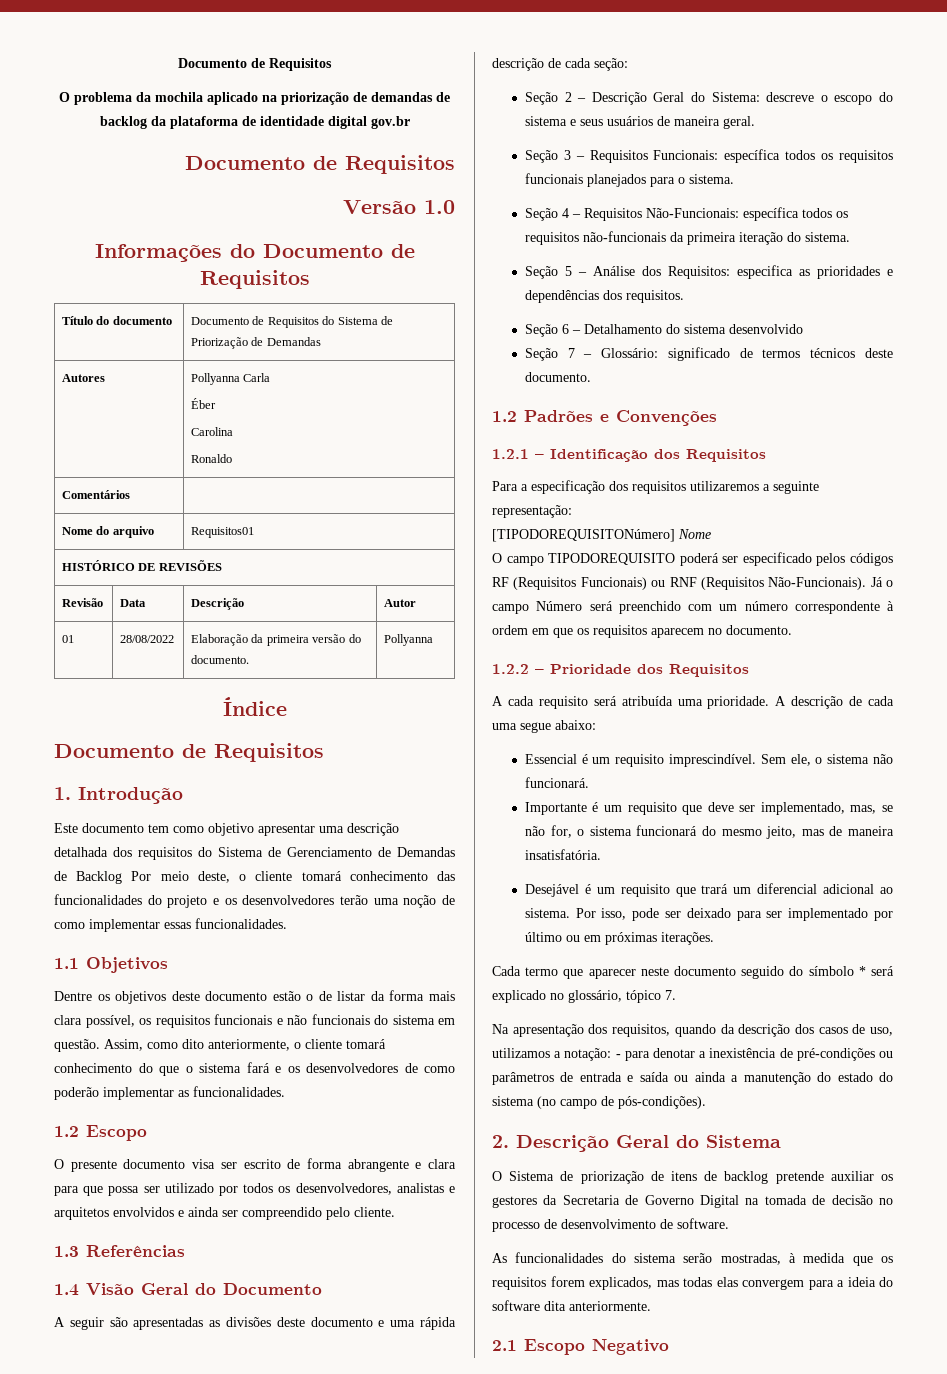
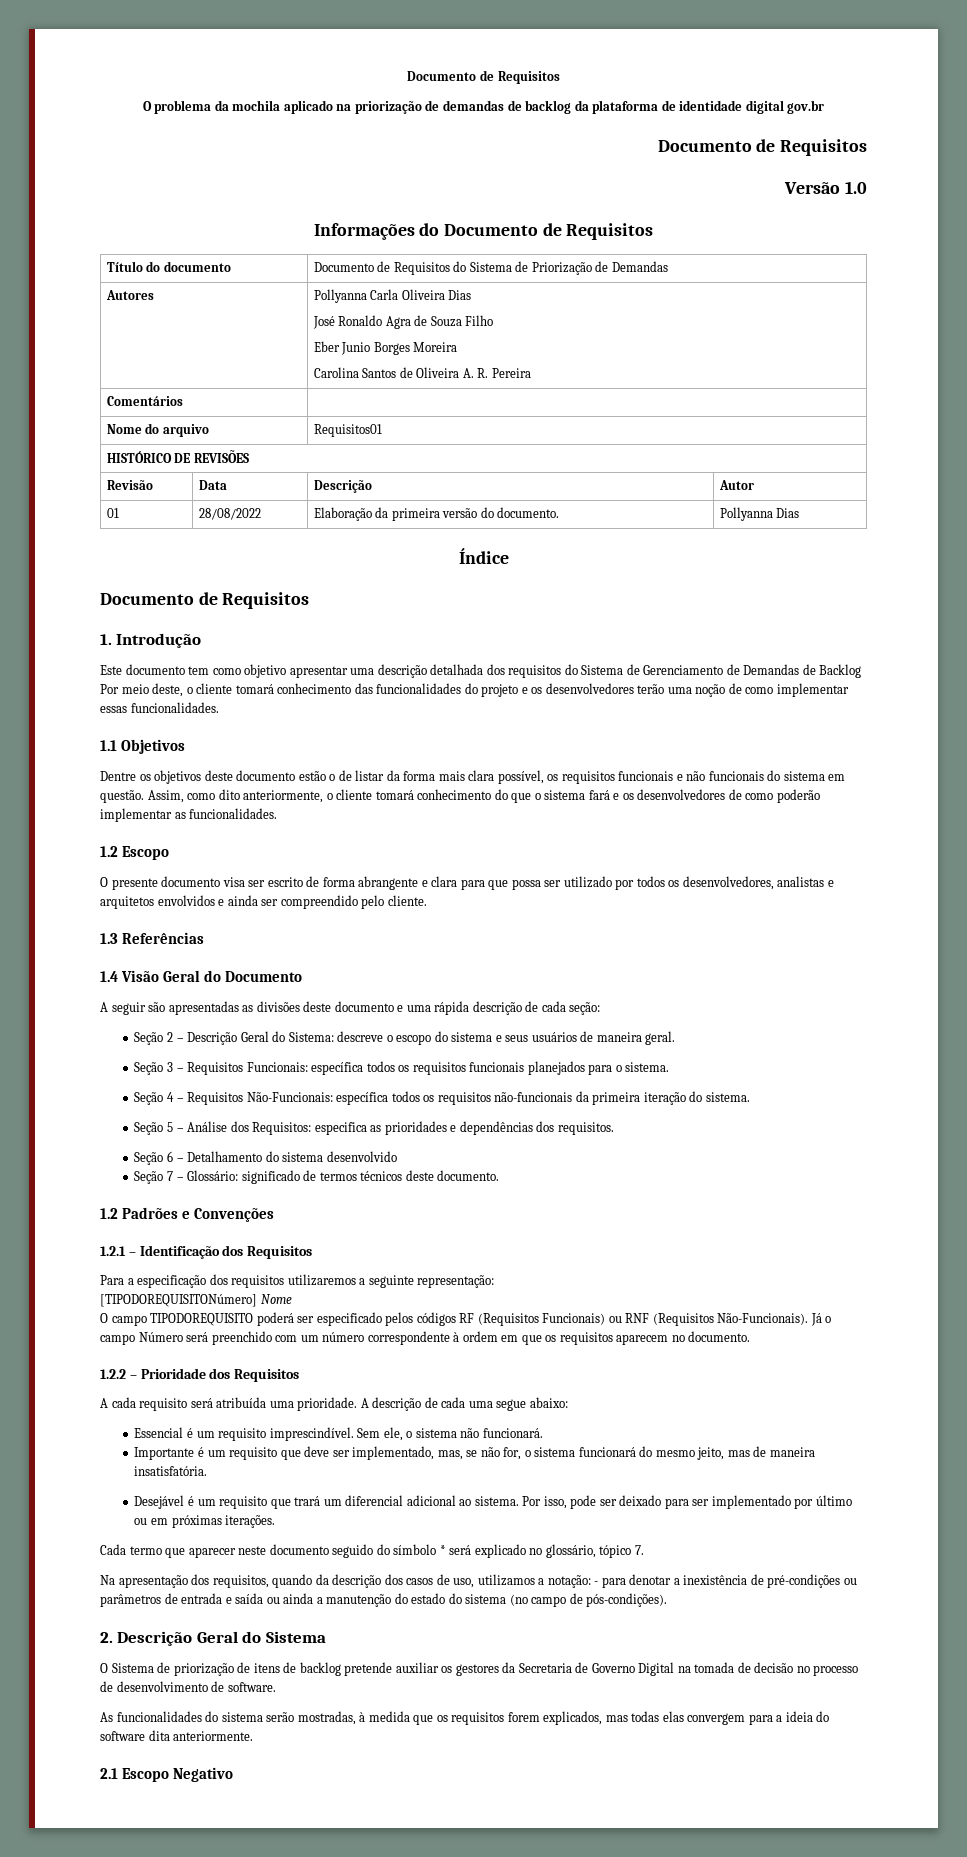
- Autores | Pollyanna Carla
- Éber
- Carolina
- Ronaldo
+ Autores | Pollyanna Carla Oliveira Dias
+ José Ronaldo Agra de Souza Filho
+ Eber Junio Borges Moreira
+ Carolina Santos de Oliveira A. R. Pereira
- 01 | 28/08/2022 | Elaboração da primeira versão do documento. | Pollyanna
+ 01 | 28/08/2022 | Elaboração da primeira versão do documento. | Pollyanna Dias

